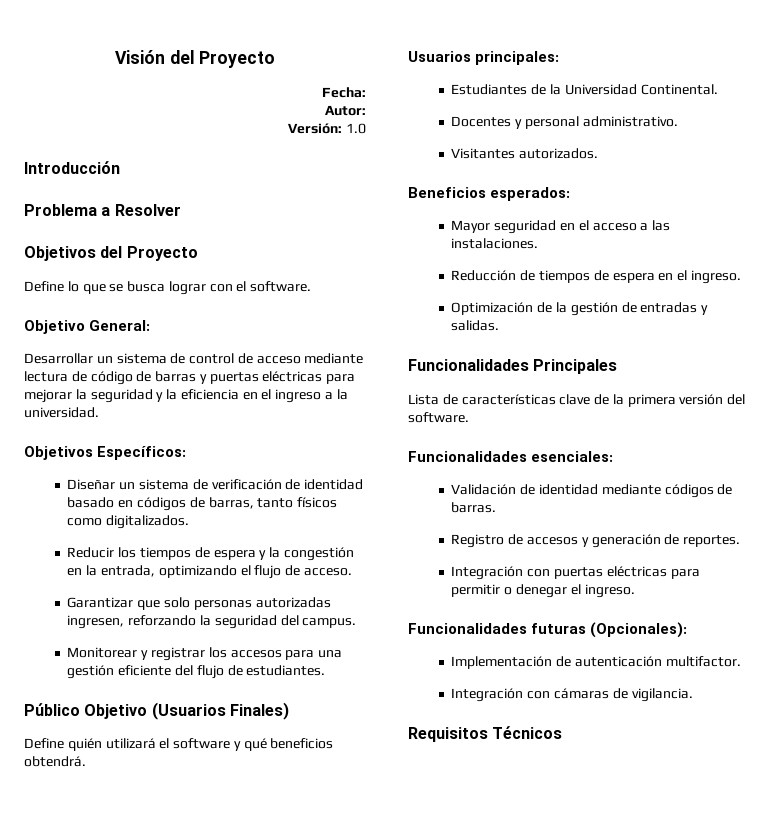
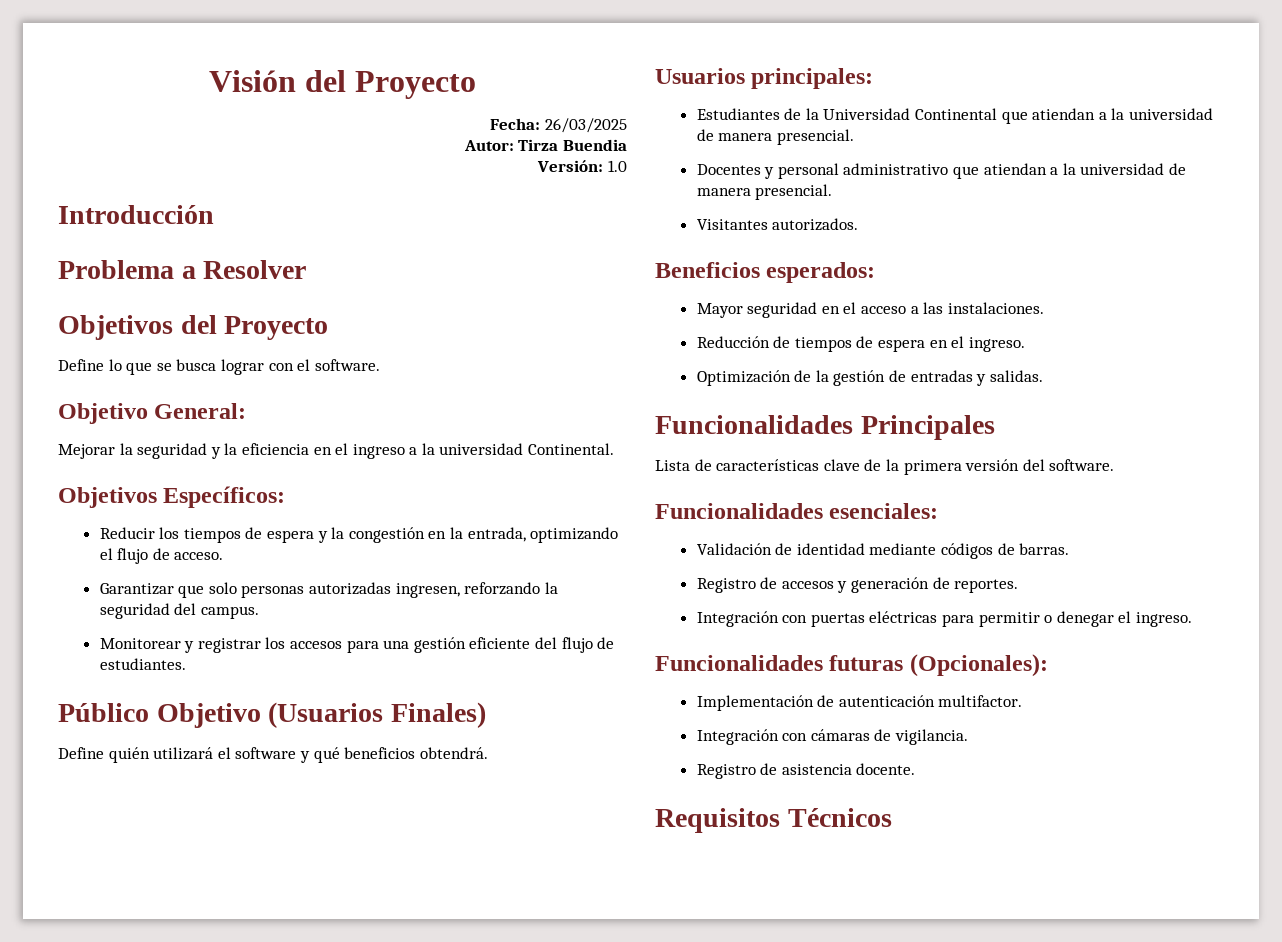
- Fecha:
+ Fecha: 26/03/2025
- Autor:
+ Autor: Tirza Buendia
- Desarrollar un sistema de control de acceso mediante lectura de código de barras y puertas eléctricas para mejorar la seguridad y la eficiencia en el ingreso a la universidad.
+ Mejorar la seguridad y la eficiencia en el ingreso a la universidad Continental.
- Diseñar un sistema de verificación de identidad basado en códigos de barras, tanto físicos como digitalizados.
- Estudiantes de la Universidad Continental.
- Docentes y personal administrativo.
+ Estudiantes de la Universidad Continental que atiendan a la universidad de manera presencial.
+ Docentes y personal administrativo que atiendan a la universidad de manera presencial.
+ Registro de asistencia docente.

